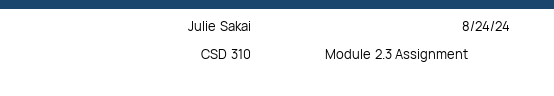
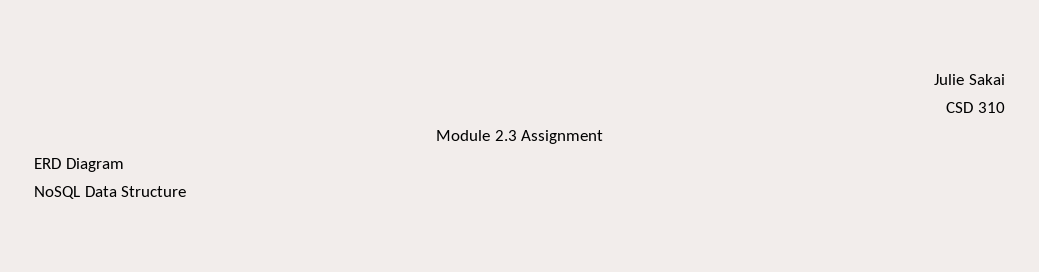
- 8/24/24
+ ERD Diagram
+ NoSQL Data Structure

